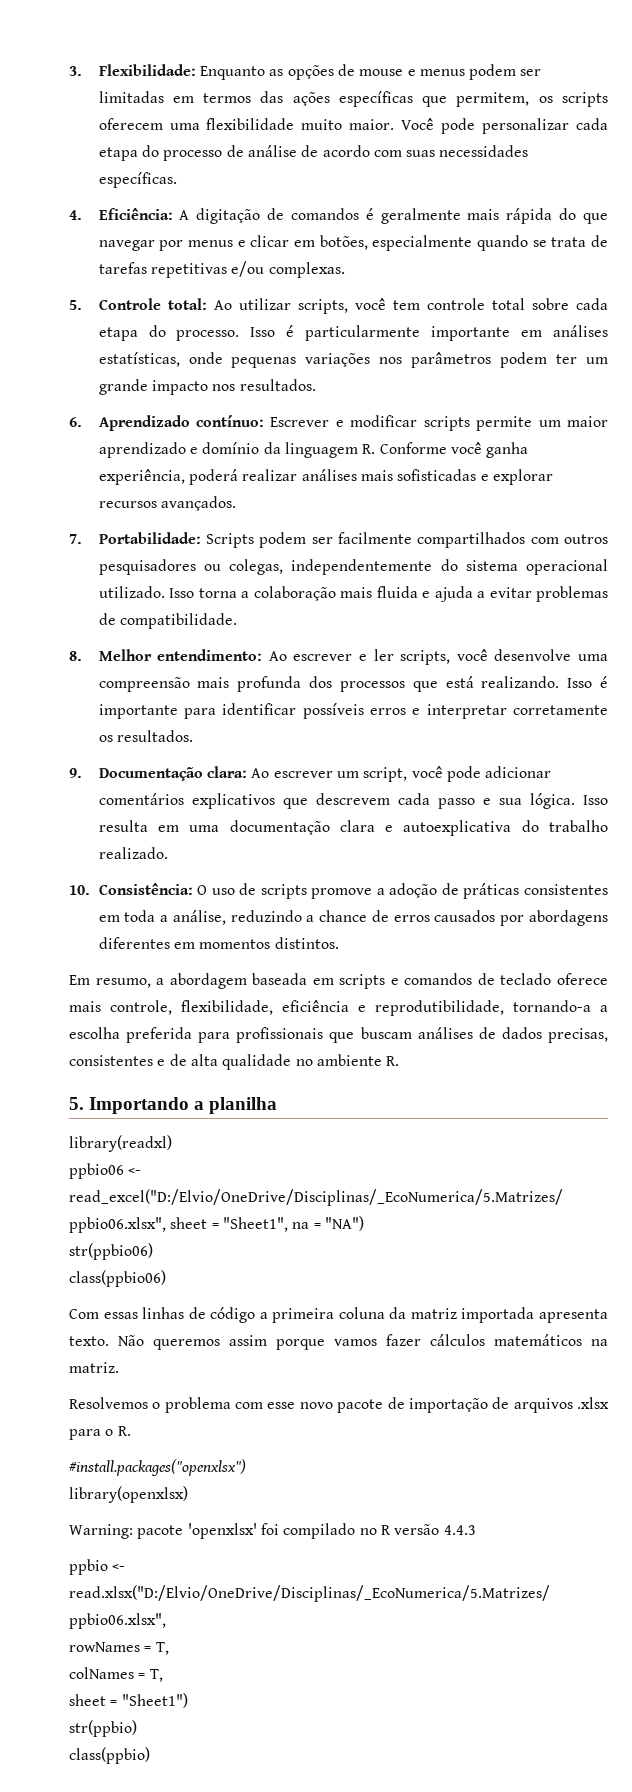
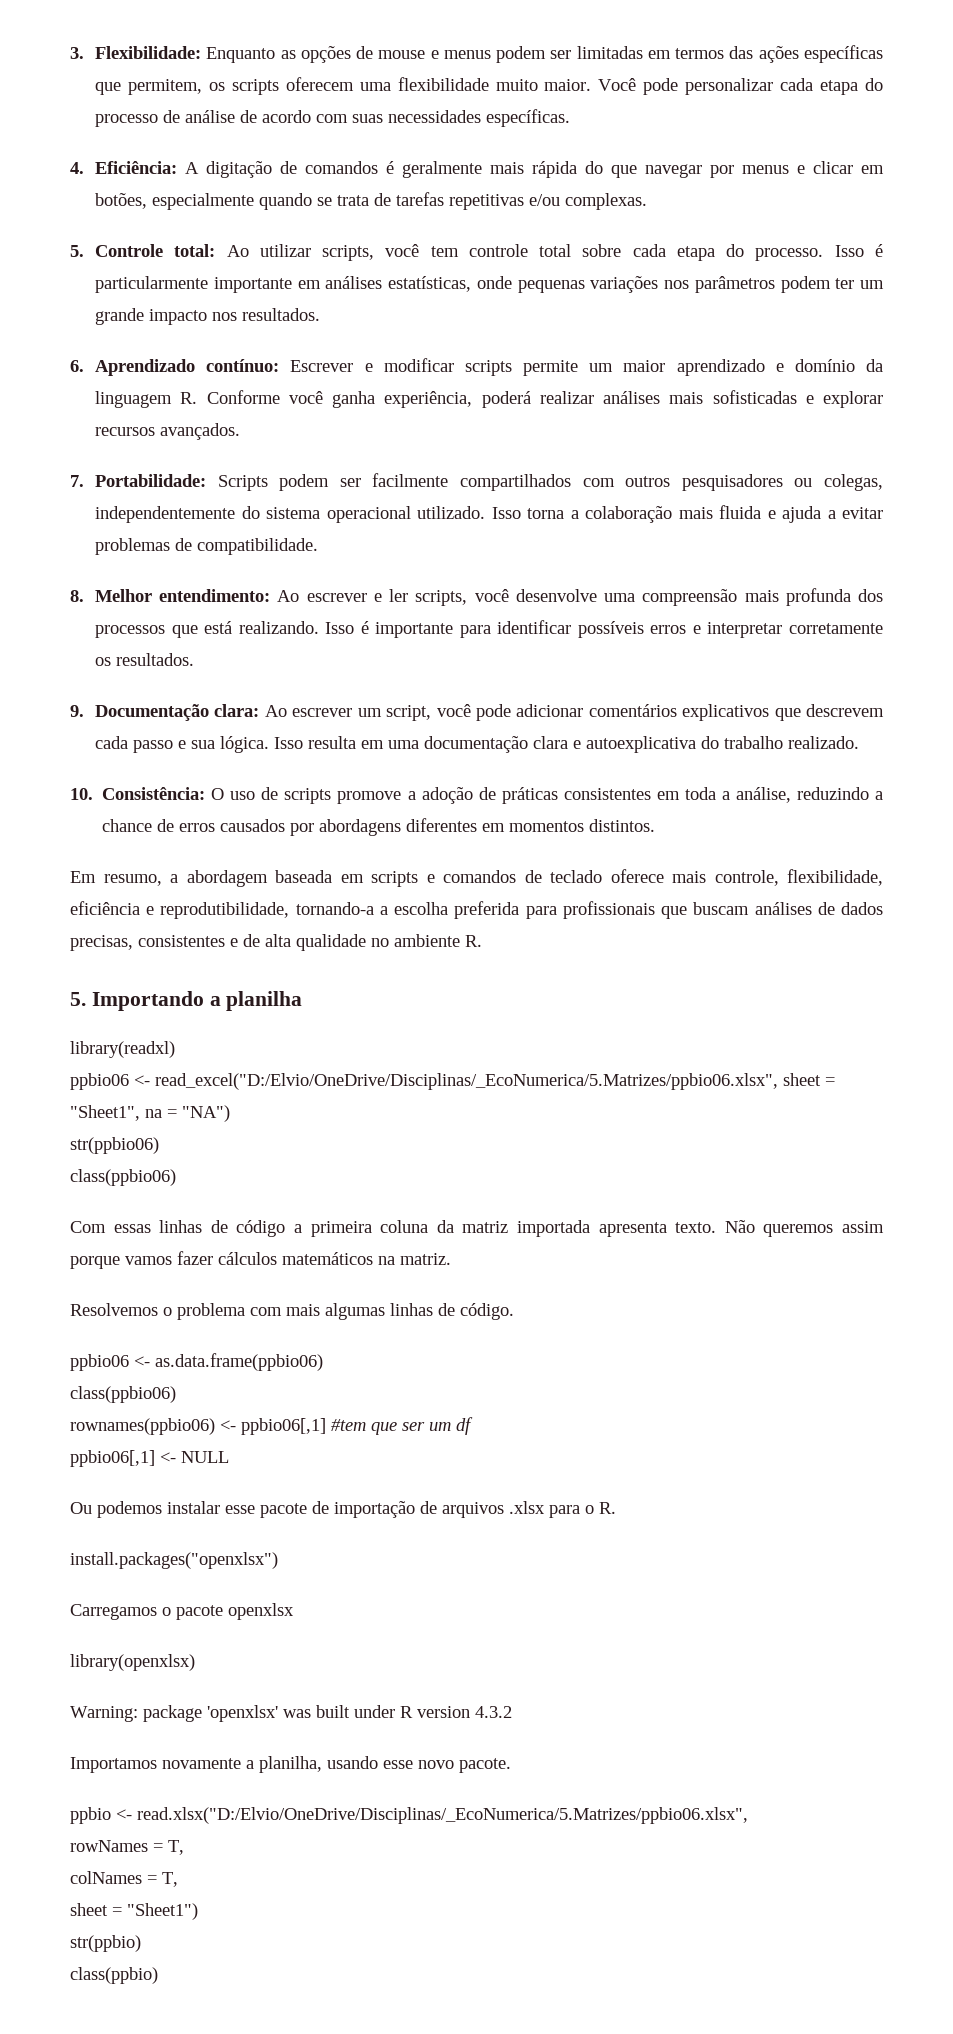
- Resolvemos o problema com esse novo pacote de importação de arquivos .xlsx para o R.
+ Resolvemos o problema com mais algumas linhas de código.
+ ppbio06 <- as.data.frame(ppbio06)
+ class(ppbio06)
+ rownames(ppbio06) <- ppbio06[,1] #tem que ser um df
+ ppbio06[,1] <- NULL
+ Ou podemos instalar esse pacote de importação de arquivos .xlsx para o R.
- #install.packages("openxlsx")
+ install.packages("openxlsx")
+ Carregamos o pacote openxlsx
  library(openxlsx)
- Warning: pacote 'openxlsx' foi compilado no R versão 4.4.3
+ Warning: package 'openxlsx' was built under R version 4.3.2
+ Importamos novamente a planilha, usando esse novo pacote.

